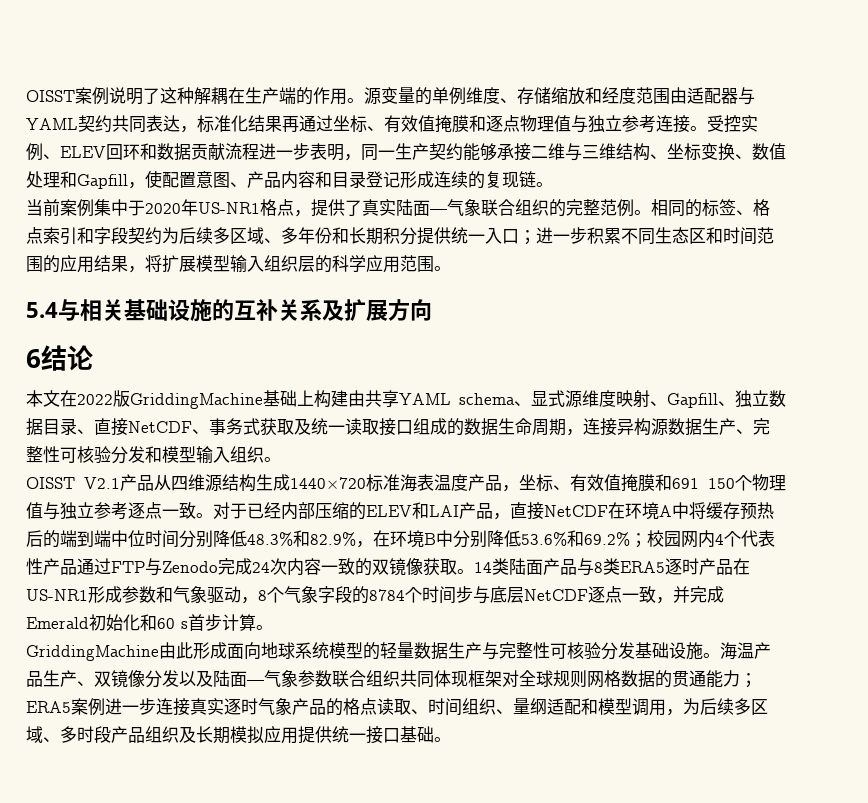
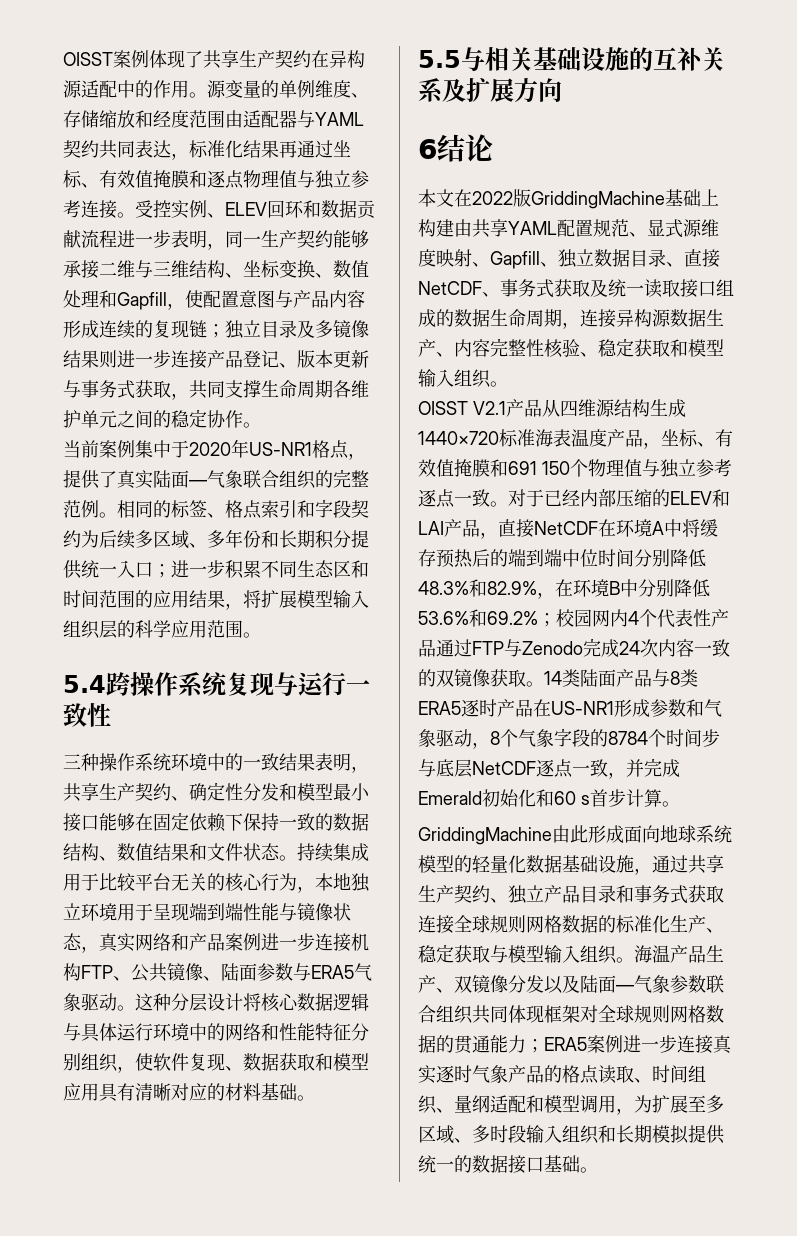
- OISST案例说明了这种解耦在生产端的作用。
+ OISST案例体现了共享生产契约在异构源适配中的作用。
- 受控实例、ELEV回环和数据贡献流程进一步表明，同一生产契约能够承接二维与三维结构、坐标变换、数值处理和Gapfill，使配置意图、产品内容和目录登记形成连续的复现链。
+ 受控实例、ELEV回环和数据贡献流程进一步表明，同一生产契约能够承接二维与三维结构、坐标变换、数值处理和Gapfill，使配置意图与产品内容形成连续的复现链；独立目录及多镜像结果则进一步连接产品登记、版本更新与事务式获取，共同支撑生命周期各维护单元之间的稳定协作。
- 5.4与相关基础设施的互补关系及扩展方向
+ 5.4跨操作系统复现与运行一致性
+ 三种操作系统环境中的一致结果表明，共享生产契约、确定性分发和模型最小接口能够在固定依赖下保持一致的数据结构、数值结果和文件状态。持续集成用于比较平台无关的核心行为，本地独立环境用于呈现端到端性能与镜像状态，真实网络和产品案例进一步连接机构FTP、公共镜像、陆面参数与ERA5气象驱动。这种分层设计将核心数据逻辑与具体运行环境中的网络和性能特征分别组织，使软件复现、数据获取和模型应用具有清晰对应的材料基础。
+ 5.5与相关基础设施的互补关系及扩展方向
- 本文在2022版GriddingMachine基础上构建由共享YAML schema、显式源维度映射、Gapfill、独立数据目录、直接NetCDF、事务式获取及统一读取接口组成的数据生命周期，连接异构源数据生产、完整性可核验分发和模型输入组织。
+ 本文在2022版GriddingMachine基础上构建由共享YAML配置规范、显式源维度映射、Gapfill、独立数据目录、直接NetCDF、事务式获取及统一读取接口组成的数据生命周期，连接异构源数据生产、内容完整性核验、稳定获取和模型输入组织。
- GriddingMachine由此形成面向地球系统模型的轻量数据生产与完整性可核验分发基础设施。
+ GriddingMachine由此形成面向地球系统模型的轻量化数据基础设施，通过共享生产契约、独立产品目录和事务式获取连接全球规则网格数据的标准化生产、稳定获取与模型输入组织。
- 海温产品生产、双镜像分发以及陆面—气象参数联合组织共同体现框架对全球规则网格数据的贯通能力；ERA5案例进一步连接真实逐时气象产品的格点读取、时间组织、量纲适配和模型调用，为后续多区域、多时段产品组织及长期模拟应用提供统一接口基础。
+ 海温产品生产、双镜像分发以及陆面—气象参数联合组织共同体现框架对全球规则网格数据的贯通能力；ERA5案例进一步连接真实逐时气象产品的格点读取、时间组织、量纲适配和模型调用，为扩展至多区域、多时段输入组织和长期模拟提供统一的数据接口基础。

